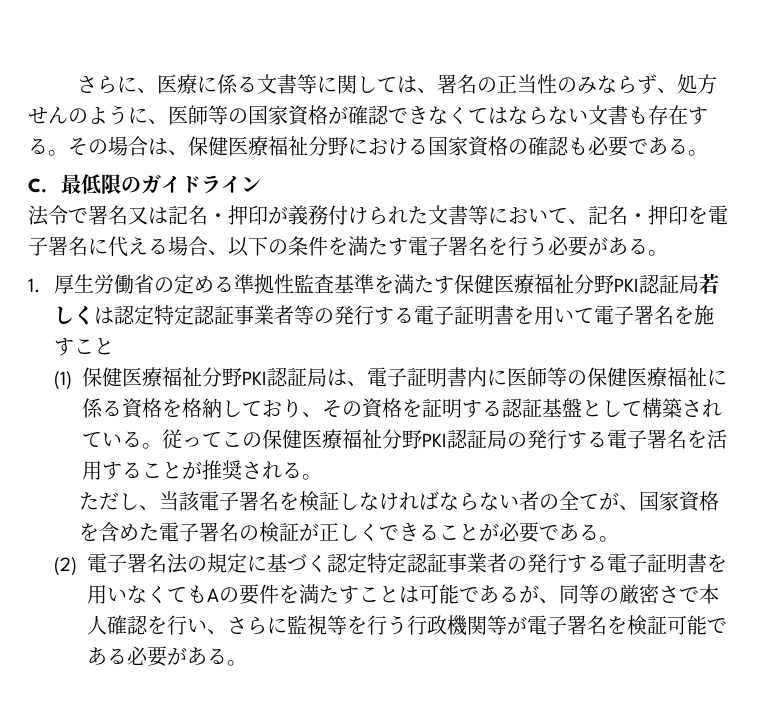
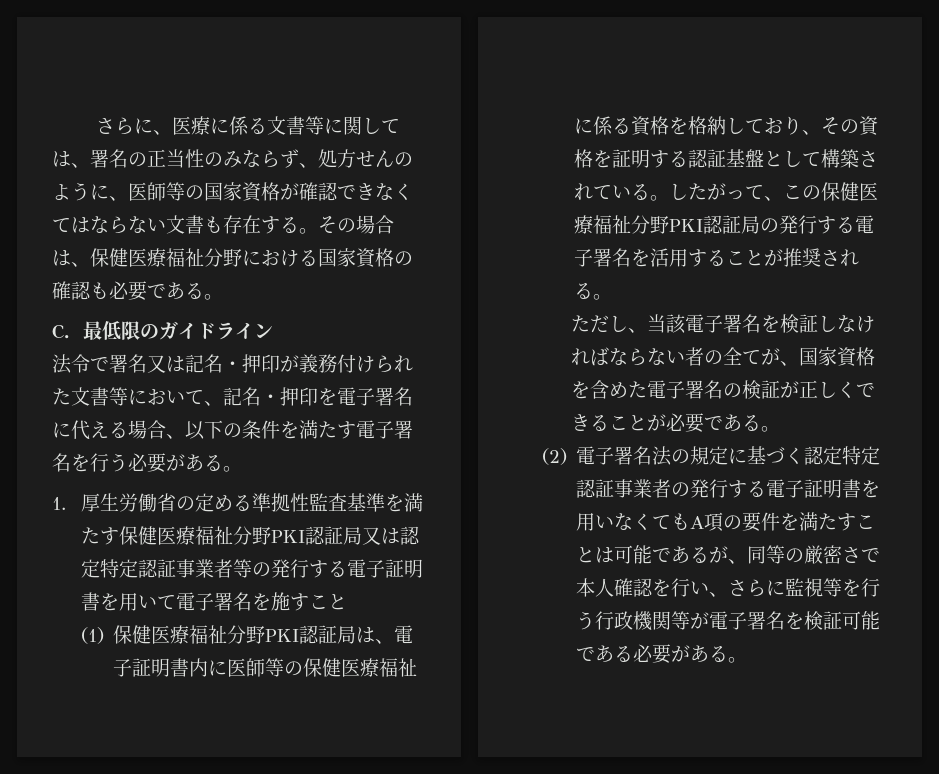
- 1.厚生労働省の定める準拠性監査基準を満たす保健医療福祉分野PKI認証局若しくは認定特定認証事業者等の発行する電子証明書を用いて電子署名を施すこと
+ 1.厚生労働省の定める準拠性監査基準を満たす保健医療福祉分野PKI認証局又は認定特定認証事業者等の発行する電子証明書を用いて電子署名を施すこと
- 従ってこの保健医療福祉分野PKI認証局の発行する電子署名を活用することが推奨される。
+ したがって、この保健医療福祉分野PKI認証局の発行する電子署名を活用することが推奨される。
- (2)電子署名法の規定に基づく認定特定認証事業者の発行する電子証明書を用いなくてもAの要件を満たすことは可能であるが、同等の厳密さで本人確認を行い、さらに監視等を行う行政機関等が電子署名を検証可能である必要がある。
+ (2)電子署名法の規定に基づく認定特定認証事業者の発行する電子証明書を用いなくてもA項の要件を満たすことは可能であるが、同等の厳密さで本人確認を行い、さらに監視等を行う行政機関等が電子署名を検証可能である必要がある。

